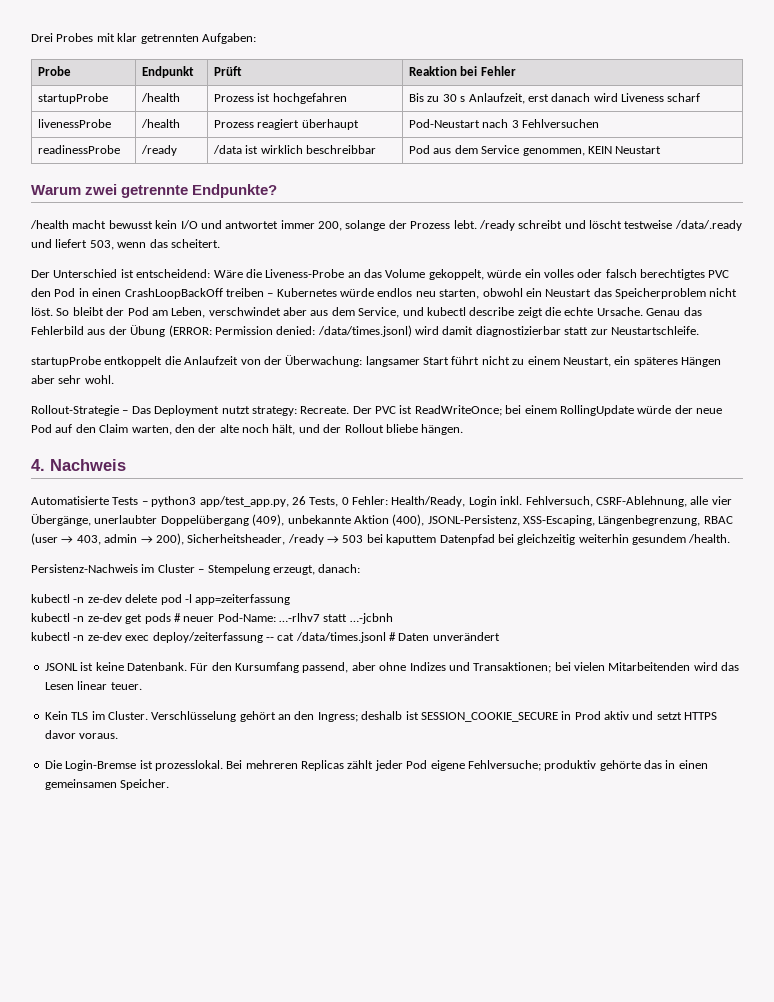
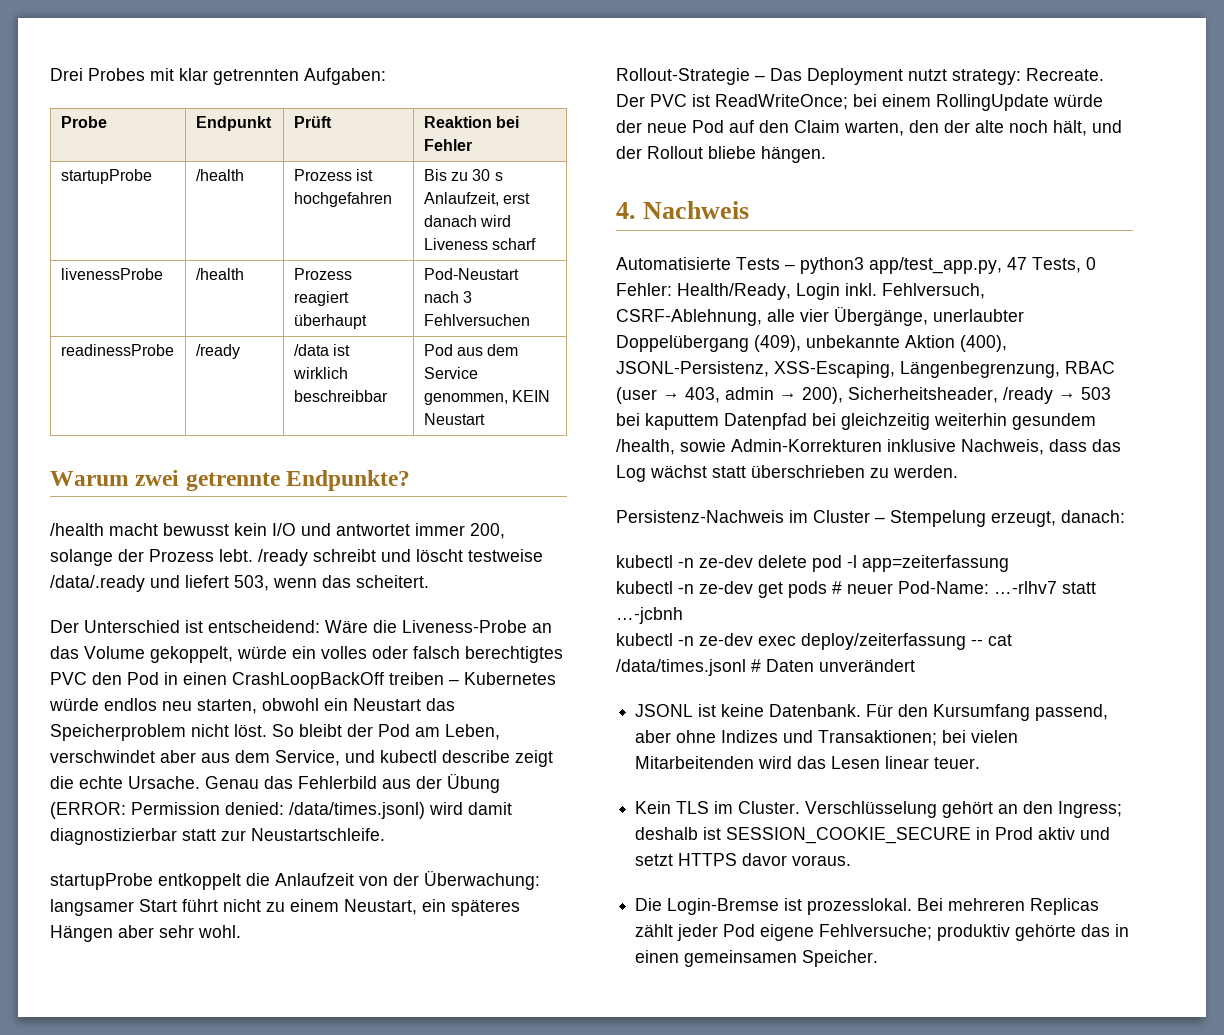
- Automatisierte Tests – python3 app/test_app.py, 26 Tests, 0 Fehler: Health/Ready, Login inkl.
+ Automatisierte Tests – python3 app/test_app.py, 47 Tests, 0 Fehler: Health/Ready, Login inkl.
- Fehlversuch, CSRF-Ablehnung, alle vier Übergänge, unerlaubter Doppelübergang (409), unbekannte Aktion (400), JSONL-Persistenz, XSS-Escaping, Längenbegrenzung, RBAC (user → 403, admin → 200), Sicherheitsheader, /ready → 503 bei kaputtem Datenpfad bei gleichzeitig weiterhin gesundem /health.
+ Fehlversuch, CSRF-Ablehnung, alle vier Übergänge, unerlaubter Doppelübergang (409), unbekannte Aktion (400), JSONL-Persistenz, XSS-Escaping, Längenbegrenzung, RBAC (user → 403, admin → 200), Sicherheitsheader, /ready → 503 bei kaputtem Datenpfad bei gleichzeitig weiterhin gesundem /health, sowie Admin-Korrekturen inklusive Nachweis, dass das Log wächst statt überschrieben zu werden.

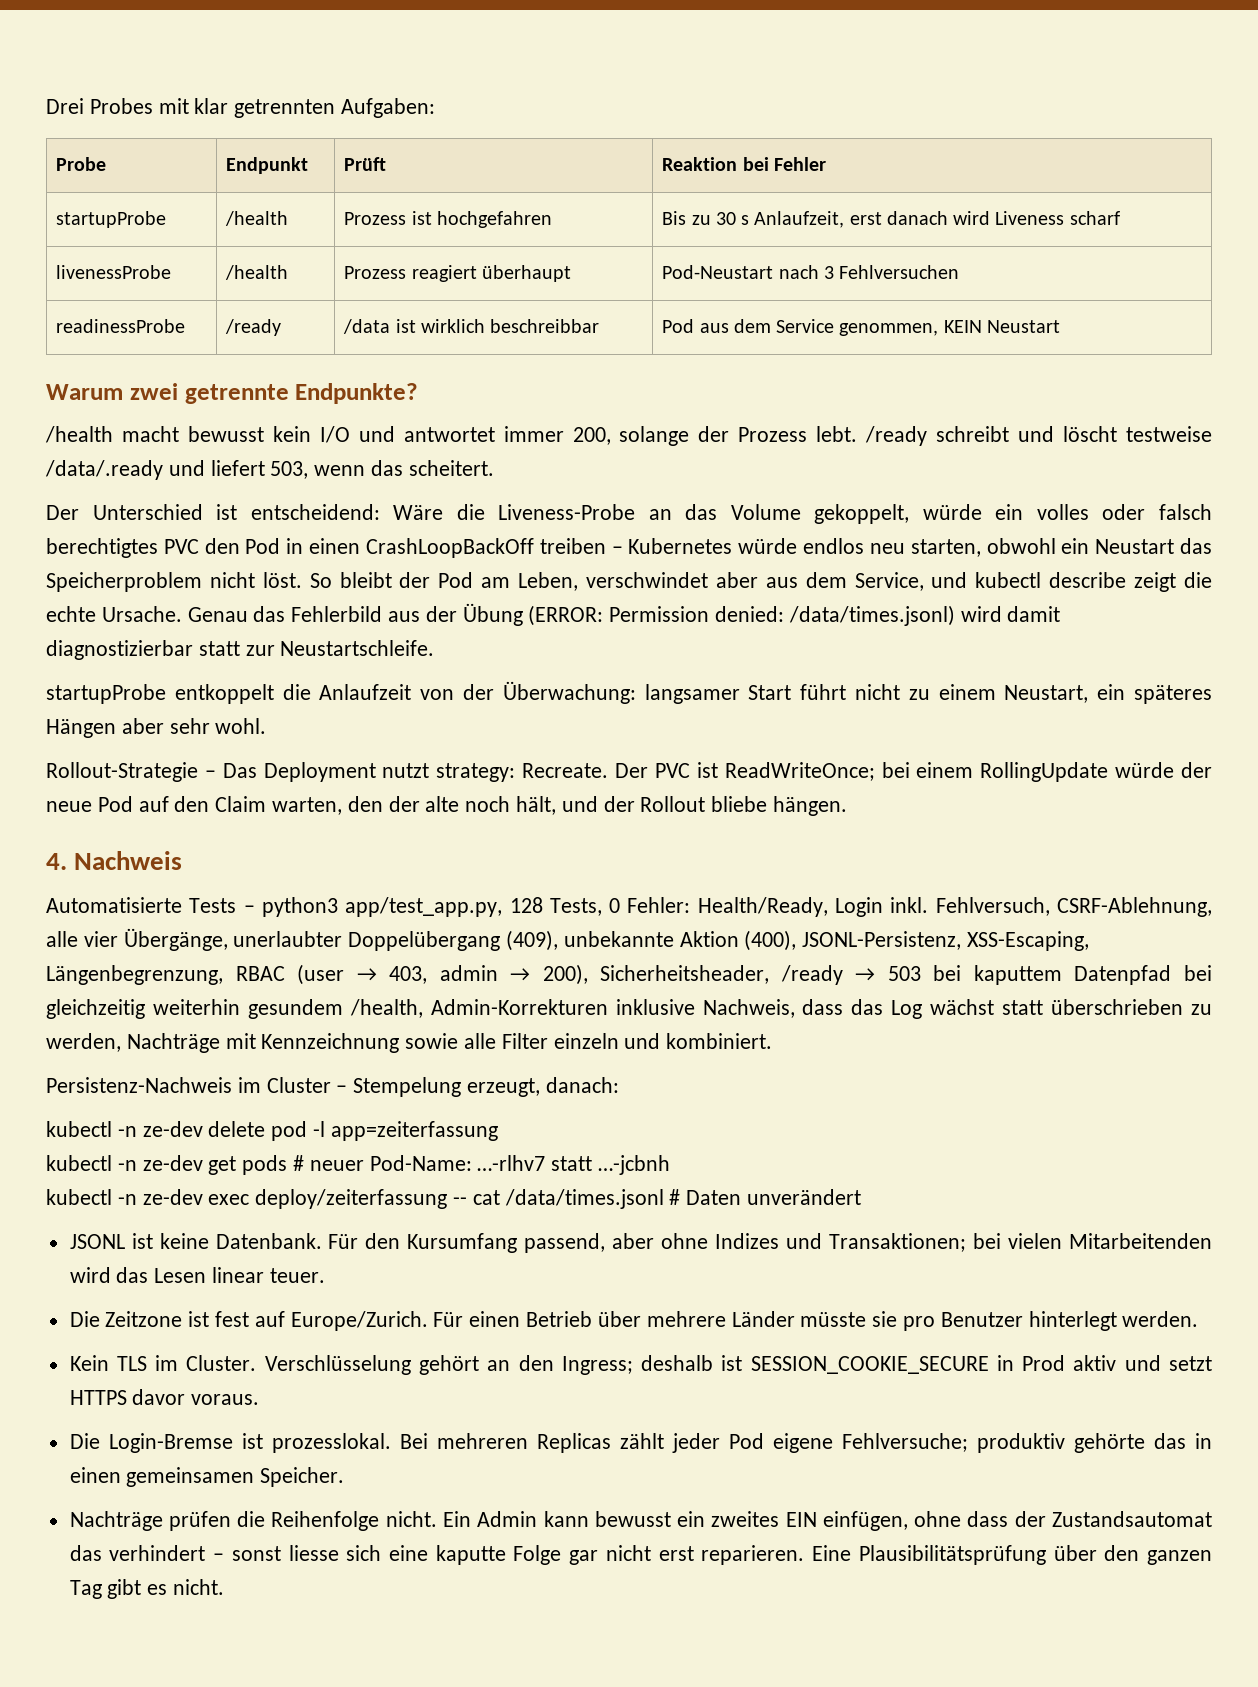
- Automatisierte Tests – python3 app/test_app.py, 47 Tests, 0 Fehler: Health/Ready, Login inkl.
+ Automatisierte Tests – python3 app/test_app.py, 128 Tests, 0 Fehler: Health/Ready, Login inkl.
- Fehlversuch, CSRF-Ablehnung, alle vier Übergänge, unerlaubter Doppelübergang (409), unbekannte Aktion (400), JSONL-Persistenz, XSS-Escaping, Längenbegrenzung, RBAC (user → 403, admin → 200), Sicherheitsheader, /ready → 503 bei kaputtem Datenpfad bei gleichzeitig weiterhin gesundem /health, sowie Admin-Korrekturen inklusive Nachweis, dass das Log wächst statt überschrieben zu werden.
+ Fehlversuch, CSRF-Ablehnung, alle vier Übergänge, unerlaubter Doppelübergang (409), unbekannte Aktion (400), JSONL-Persistenz, XSS-Escaping, Längenbegrenzung, RBAC (user → 403, admin → 200), Sicherheitsheader, /ready → 503 bei kaputtem Datenpfad bei gleichzeitig weiterhin gesundem /health, Admin-Korrekturen inklusive Nachweis, dass das Log wächst statt überschrieben zu werden, Nachträge mit Kennzeichnung sowie alle Filter einzeln und kombiniert.
+ Die Zeitzone ist fest auf Europe/Zurich. Für einen Betrieb über mehrere Länder müsste sie pro Benutzer hinterlegt werden.
+ Nachträge prüfen die Reihenfolge nicht. Ein Admin kann bewusst ein zweites EIN einfügen, ohne dass der Zustandsautomat das verhindert – sonst liesse sich eine kaputte Folge gar nicht erst reparieren. Eine Plausibilitätsprüfung über den ganzen Tag gibt es nicht.

